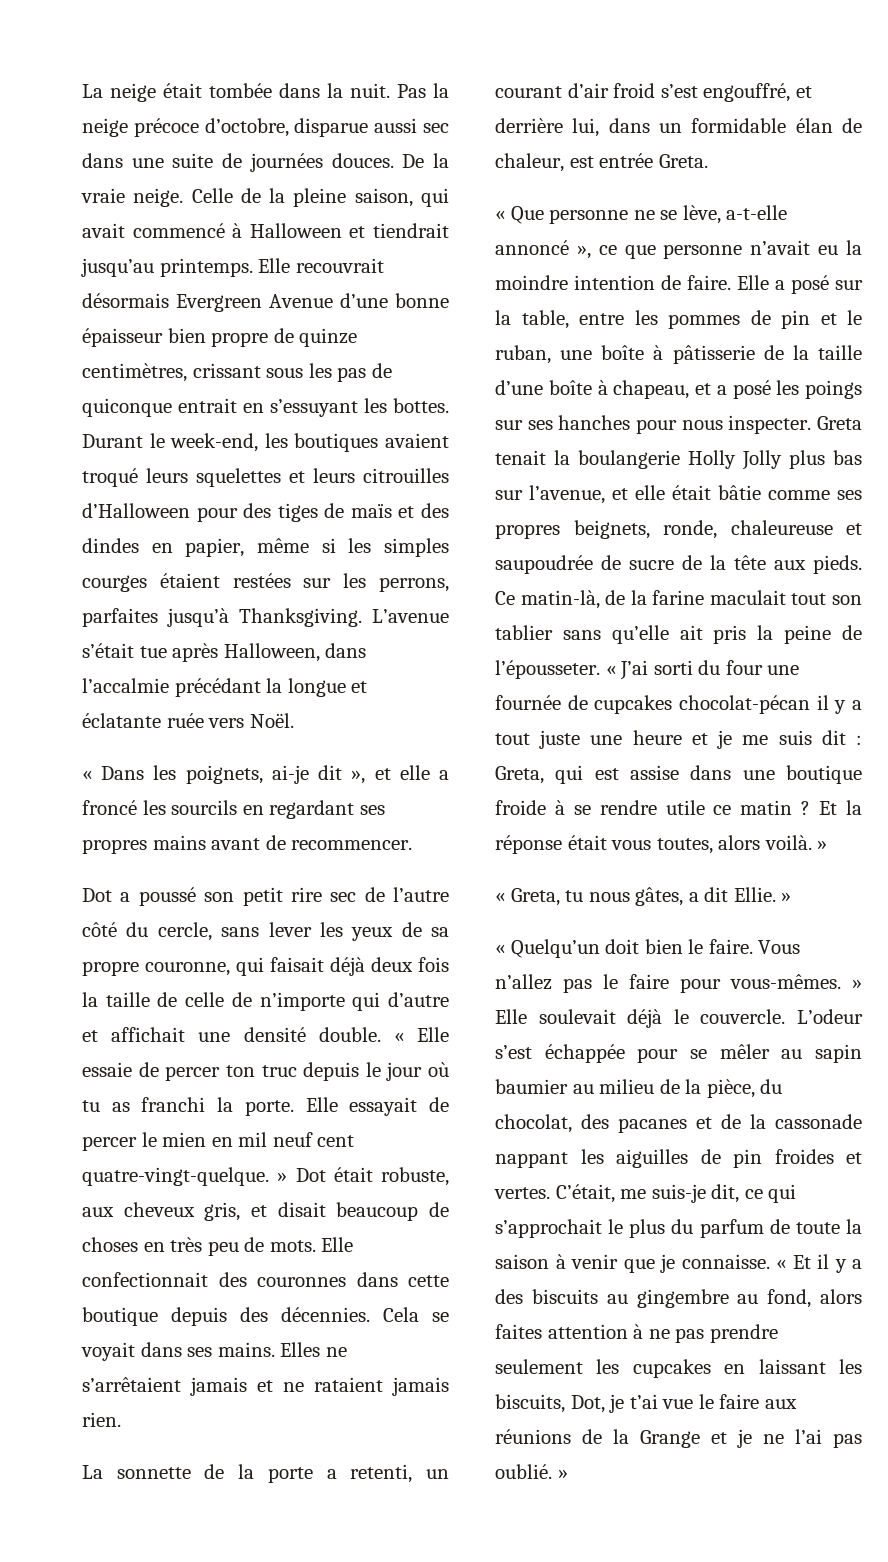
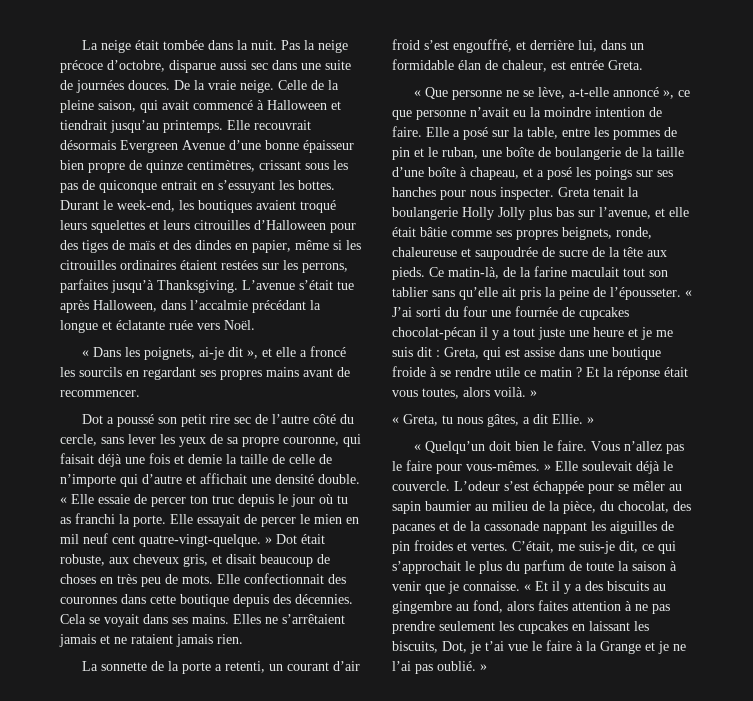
- Durant le week-end, les boutiques avaient troqué leurs squelettes et leurs citrouilles d’Halloween pour des tiges de maïs et des dindes en papier, même si les simples courges étaient restées sur les perrons, parfaites jusqu’à Thanksgiving.
+ Durant le week-end, les boutiques avaient troqué leurs squelettes et leurs citrouilles d’Halloween pour des tiges de maïs et des dindes en papier, même si les citrouilles ordinaires étaient restées sur les perrons, parfaites jusqu’à Thanksgiving.
- Dot a poussé son petit rire sec de l’autre côté du cercle, sans lever les yeux de sa propre couronne, qui faisait déjà deux fois la taille de celle de n’importe qui d’autre et affichait une densité double.
+ Dot a poussé son petit rire sec de l’autre côté du cercle, sans lever les yeux de sa propre couronne, qui faisait déjà une fois et demie la taille de celle de n’importe qui d’autre et affichait une densité double.
- Elle a posé sur la table, entre les pommes de pin et le ruban, une boîte à pâtisserie de la taille d’une boîte à chapeau, et a posé les poings sur ses hanches pour nous inspecter.
+ Elle a posé sur la table, entre les pommes de pin et le ruban, une boîte de boulangerie de la taille d’une boîte à chapeau, et a posé les poings sur ses hanches pour nous inspecter.
- « Et il y a des biscuits au gingembre au fond, alors faites attention à ne pas prendre seulement les cupcakes en laissant les biscuits, Dot, je t’ai vue le faire aux réunions de la Grange et je ne l’ai pas oublié. »
+ « Et il y a des biscuits au gingembre au fond, alors faites attention à ne pas prendre seulement les cupcakes en laissant les biscuits, Dot, je t’ai vue le faire à la Grange et je ne l’ai pas oublié. »

